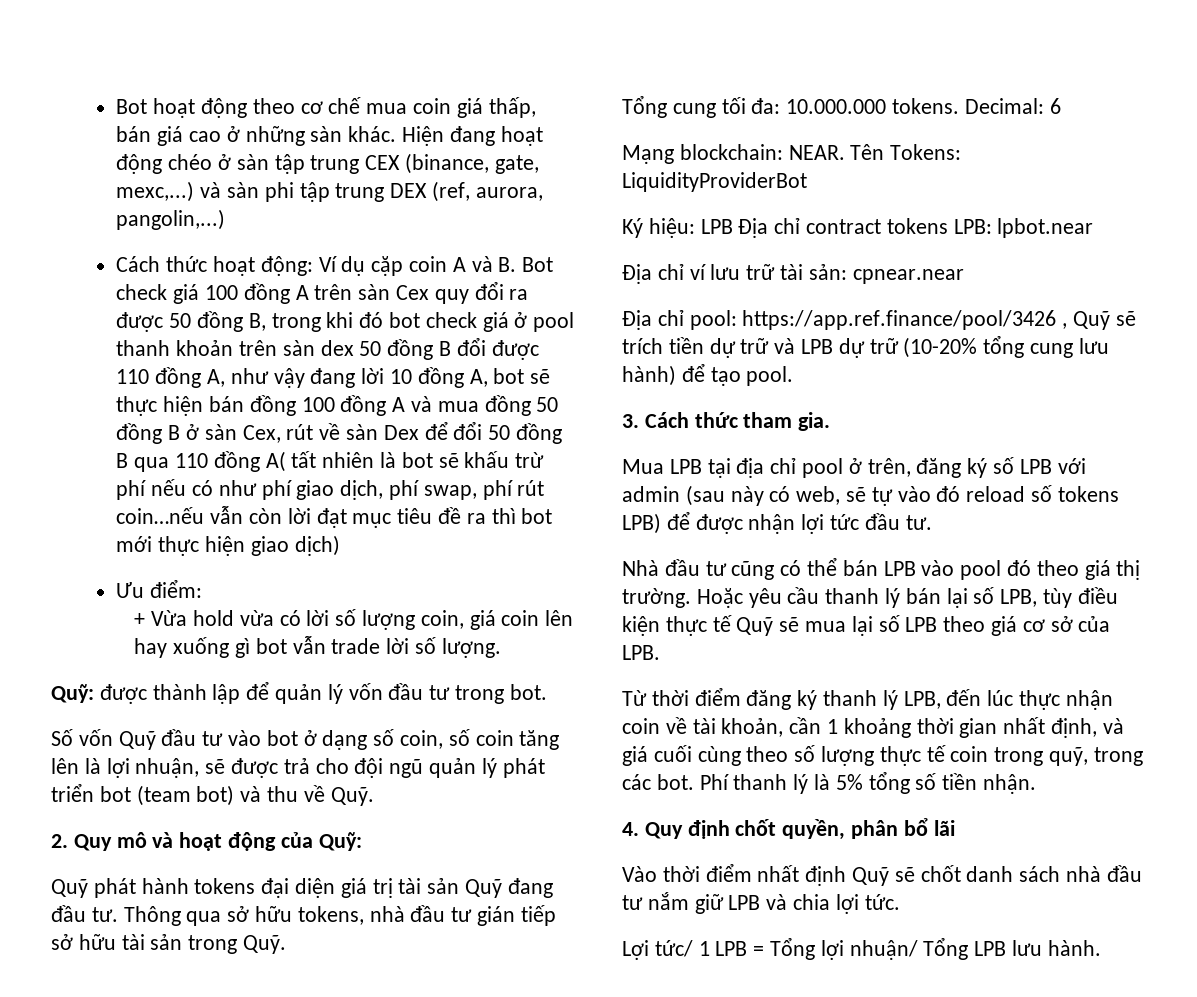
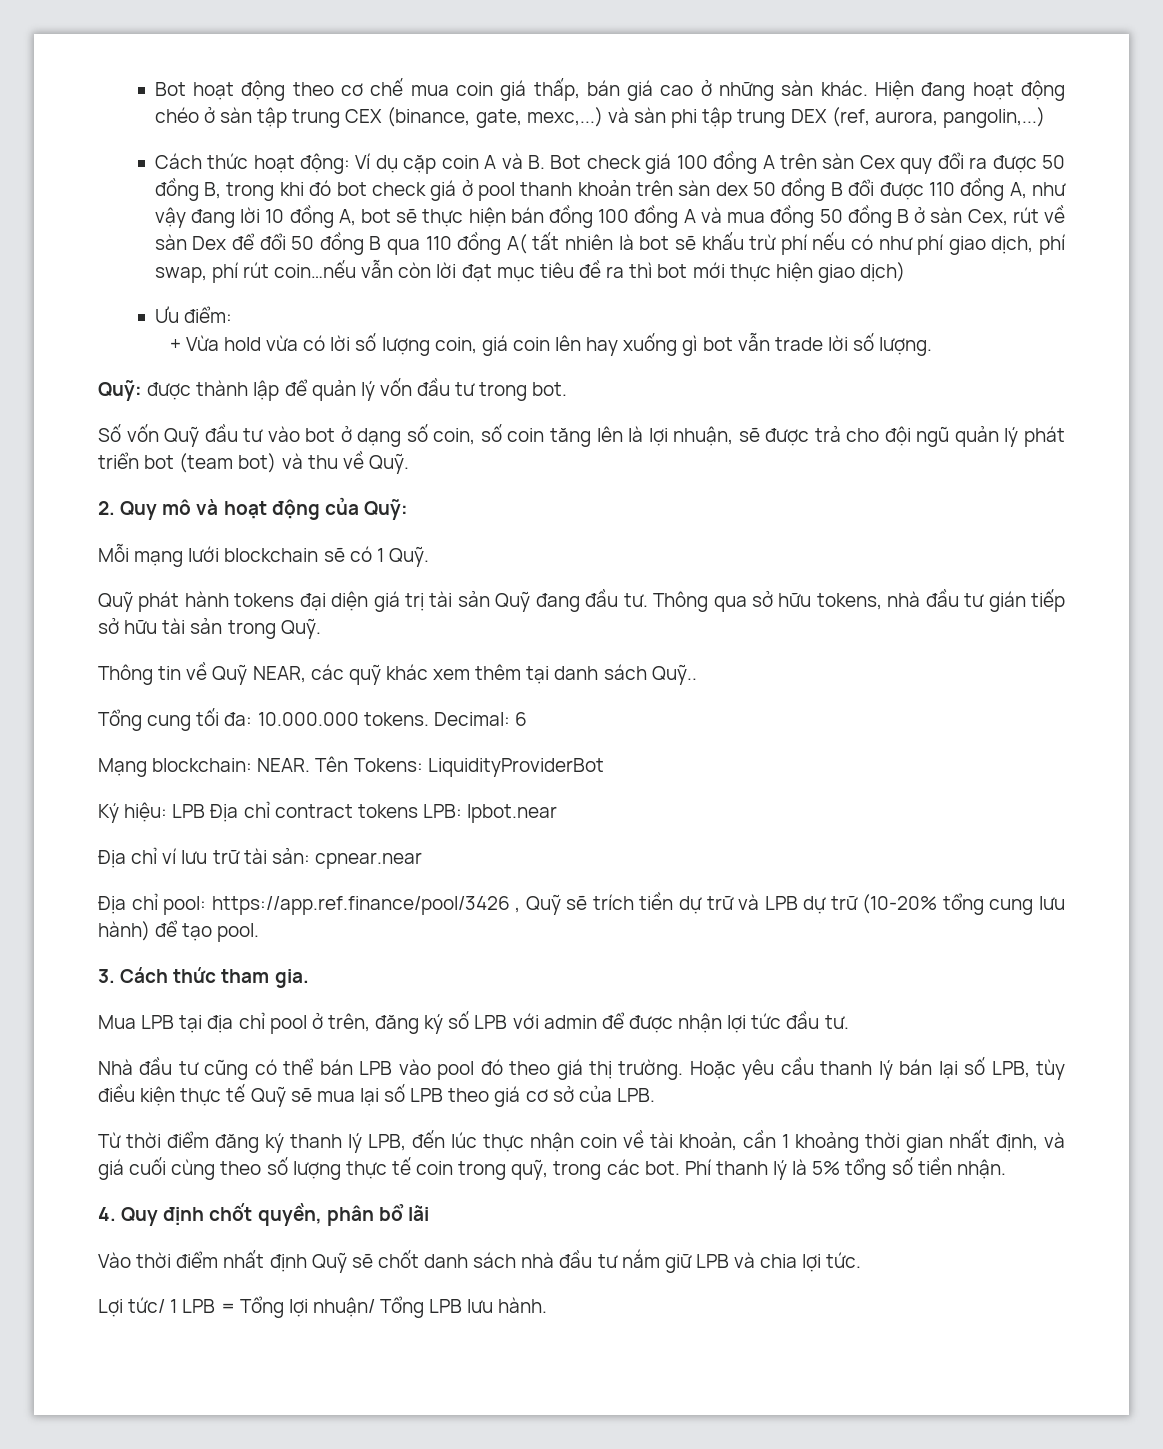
+ Mỗi mạng lưới blockchain sẽ có 1 Quỹ.
+ Thông tin về Quỹ NEAR, các quỹ khác xem thêm tại danh sách Quỹ..
- Mua LPB tại địa chỉ pool ở trên, đăng ký số LPB với admin (sau này có web, sẽ tự vào đó reload số tokens LPB) để được nhận lợi tức đầu tư.
+ Mua LPB tại địa chỉ pool ở trên, đăng ký số LPB với admin để được nhận lợi tức đầu tư.

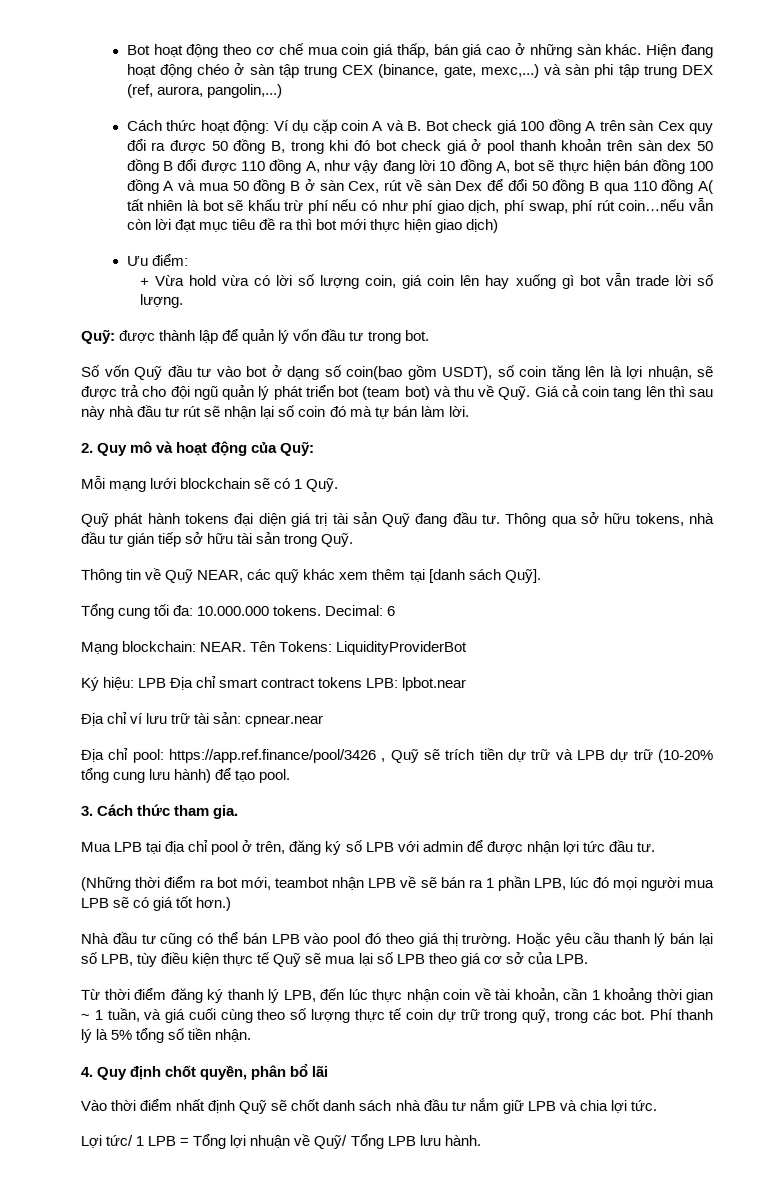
- Ví dụ cặp coin A và B. Bot check giá 100 đồng A trên sàn Cex quy đổi ra được 50 đồng B, trong khi đó bot check giá ở pool thanh khoản trên sàn dex 50 đồng B đổi được 110 đồng A, như vậy đang lời 10 đồng A, bot sẽ thực hiện bán đồng 100 đồng A và mua đồng 50 đồng B ở sàn Cex, rút về sàn Dex để đổi 50 đồng B qua 110 đồng A( tất nhiên là bot sẽ khấu trừ phí nếu có như phí giao dịch, phí swap, phí rút coin…nếu vẫn còn lời đạt mục tiêu đề ra thì bot mới thực hiện giao dịch)
+ Ví dụ cặp coin A và B. Bot check giá 100 đồng A trên sàn Cex quy đổi ra được 50 đồng B, trong khi đó bot check giá ở pool thanh khoản trên sàn dex 50 đồng B đổi được 110 đồng A, như vậy đang lời 10 đồng A, bot sẽ thực hiện bán đồng 100 đồng A và mua 50 đồng B ở sàn Cex, rút về sàn Dex để đổi 50 đồng B qua 110 đồng A( tất nhiên là bot sẽ khấu trừ phí nếu có như phí giao dịch, phí swap, phí rút coin…nếu vẫn còn lời đạt mục tiêu đề ra thì bot mới thực hiện giao dịch)
- Số vốn Quỹ đầu tư vào bot ở dạng số coin, số coin tăng lên là lợi nhuận, sẽ được trả cho đội ngũ quản lý phát triển bot (team bot) và thu về Quỹ.
+ Số vốn Quỹ đầu tư vào bot ở dạng số coin(bao gồm USDT), số coin tăng lên là lợi nhuận, sẽ được trả cho đội ngũ quản lý phát triển bot (team bot) và thu về Quỹ. Giá cả coin tang lên thì sau này nhà đầu tư rút sẽ nhận lại số coin đó mà tự bán làm lời.
- Thông tin về Quỹ NEAR, các quỹ khác xem thêm tại danh sách Quỹ..
+ Thông tin về Quỹ NEAR, các quỹ khác xem thêm tại [danh sách Quỹ].
- Ký hiệu: LPB Địa chỉ contract tokens LPB: lpbot.near
+ Ký hiệu: LPB Địa chỉ smart contract tokens LPB: lpbot.near
+ (Những thời điểm ra bot mới, teambot nhận LPB về sẽ bán ra 1 phần LPB, lúc đó mọi người mua LPB sẽ có giá tốt hơn.)
- Từ thời điểm đăng ký thanh lý LPB, đến lúc thực nhận coin về tài khoản, cần 1 khoảng thời gian nhất định, và giá cuối cùng theo số lượng thực tế coin trong quỹ, trong các bot.
+ Từ thời điểm đăng ký thanh lý LPB, đến lúc thực nhận coin về tài khoản, cần 1 khoảng thời gian ~ 1 tuần, và giá cuối cùng theo số lượng thực tế coin dự trữ trong quỹ, trong các bot.
- Lợi tức/ 1 LPB = Tổng lợi nhuận/ Tổng LPB lưu hành.
+ Lợi tức/ 1 LPB = Tổng lợi nhuận về Quỹ/ Tổng LPB lưu hành.

